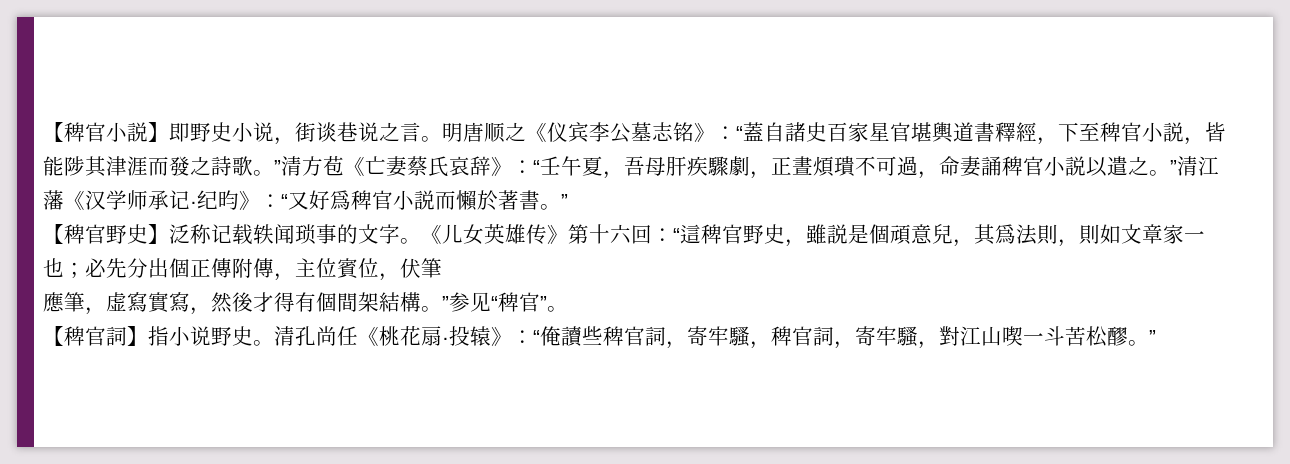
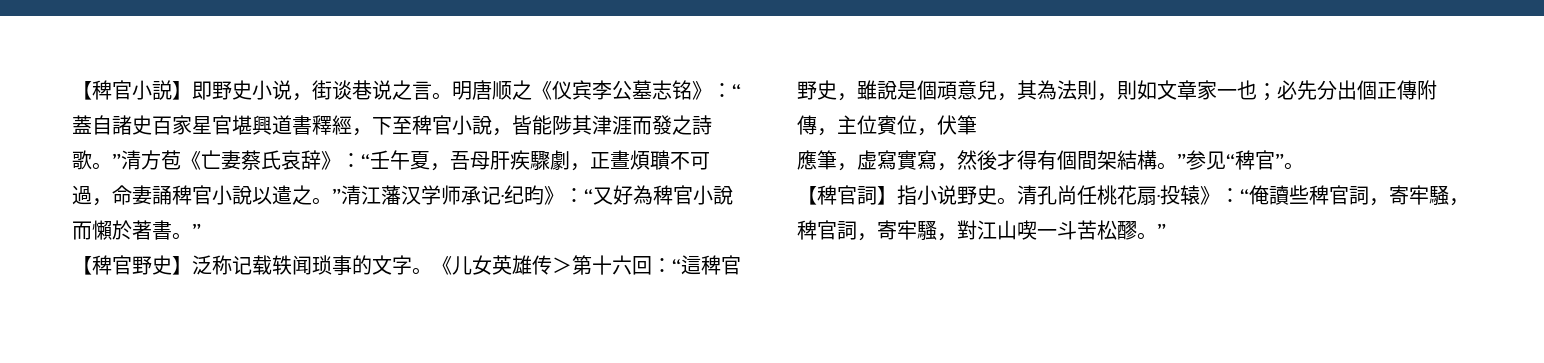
- 明唐顺之《仪宾李公墓志铭》：“蓋自諸史百家星官堪輿道書釋經，下至稗官小説，皆能陟其津涯而發之詩歌。”清方苞《亡妻蔡氏哀辞》：“壬午夏，吾母肝疾驟劇，正晝煩璝不可過，命妻誦稗官小説以遣之。”清江藩《汉学师承记·纪昀》：“又好爲稗官小説而懶於著書。”
+ 明唐顺之《仪宾李公墓志铭》：“蓋自諸史百家星官堪興道書釋經，下至稗官小說，皆能陟其津涯而發之詩歌。”清方苞《亡妻蔡氏哀辞》：“壬午夏，吾母肝疾驟劇，正晝煩聵不可過，命妻誦稗官小說以遣之。”清江藩汉学师承记·纪昀》：“又好為稗官小說而懶於著書。”
- 《儿女英雄传》第十六回：“這稗官野史，雖説是個頑意兒，其爲法則，則如文章家一也；必先分出個正傳附傳，主位賓位，伏筆
+ 《儿女英雄传＞第十六回：“這稗官野史，雖說是個頑意兒，其為法則，則如文章家一也；必先分出個正傳附傳，主位賓位，伏筆
- 清孔尚任《桃花扇·投辕》：“俺讀些稗官詞，寄牢騷，稗官詞，寄牢騷，對江山喫一斗苦松醪。”
+ 清孔尚任桃花扇·投辕》：“俺讀些稗官詞，寄牢騒，稗官詞，寄牢騷，對江山喫一斗苦松醪。”

